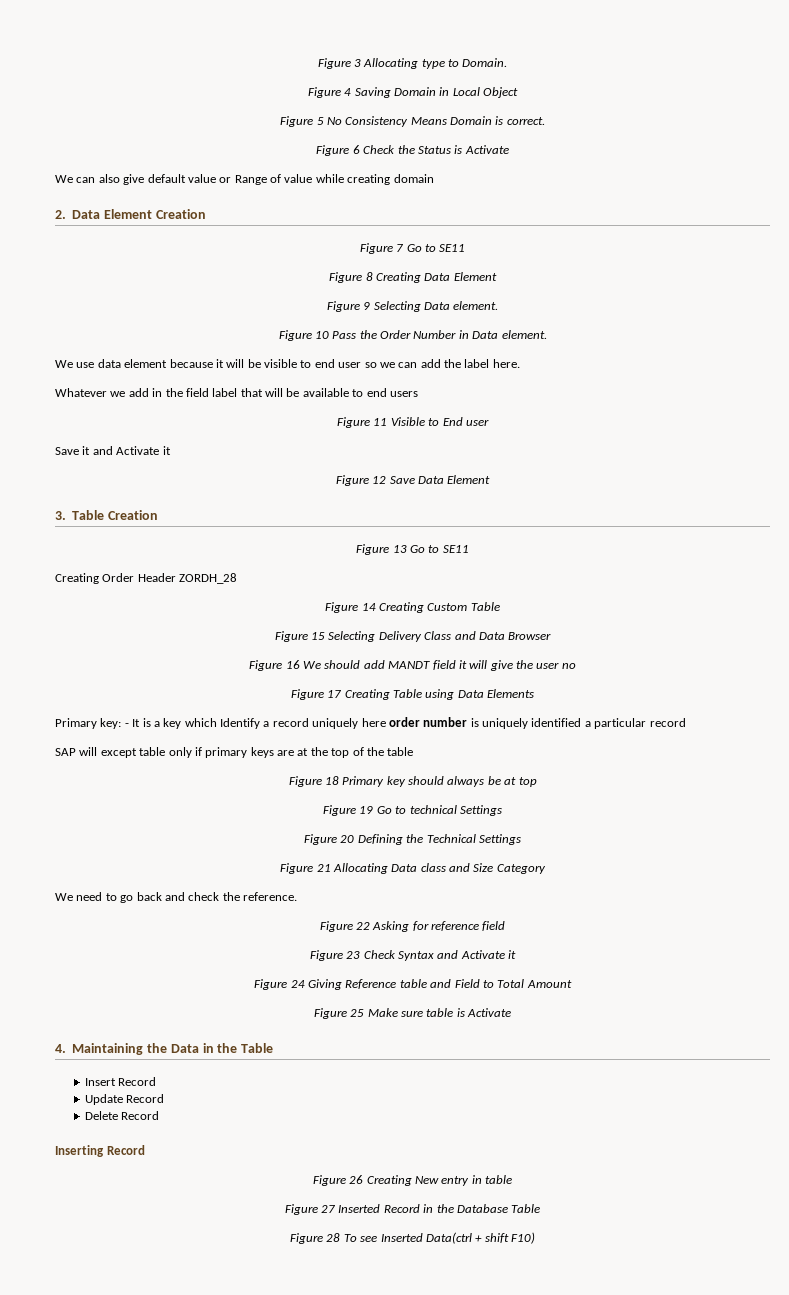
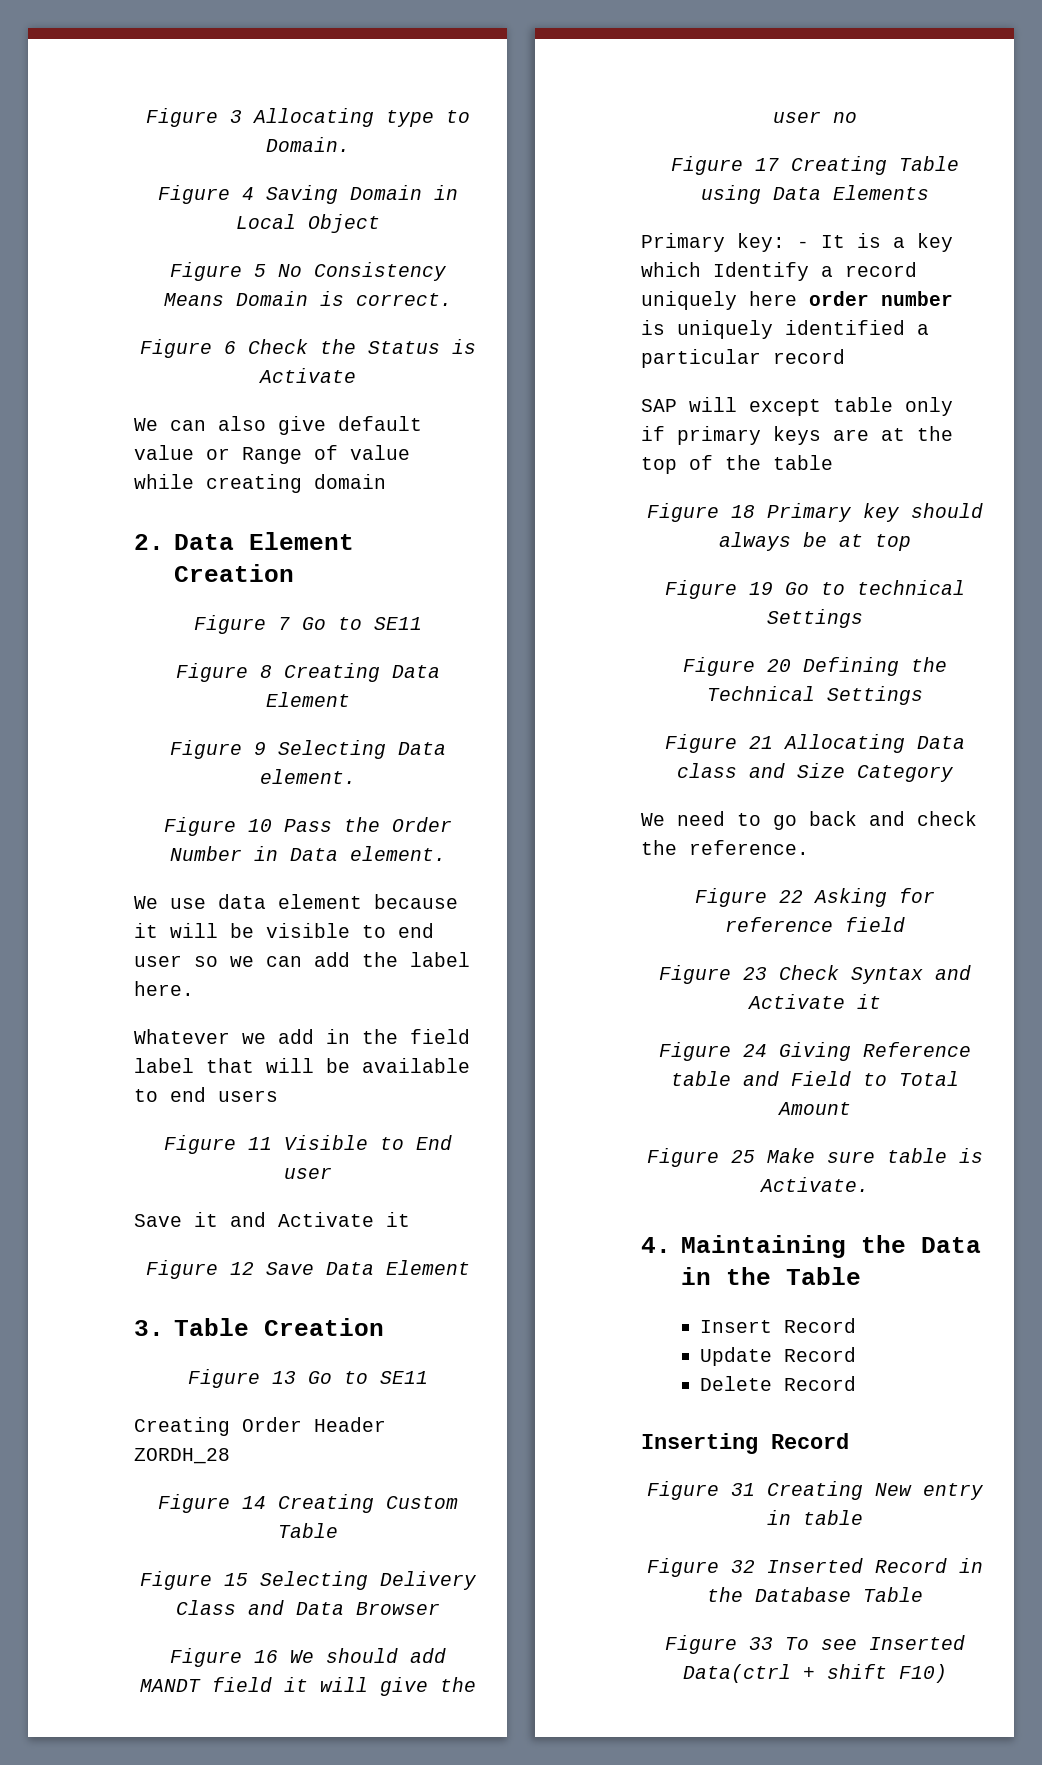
- Figure 25 Make sure table is Activate
+ Figure 25 Make sure table is Activate.
- Figure 26 Creating New entry in table
+ Figure 31 Creating New entry in table
- Figure 27 Inserted Record in the Database Table
+ Figure 32 Inserted Record in the Database Table
- Figure 28 To see Inserted Data(ctrl + shift F10)
+ Figure 33 To see Inserted Data(ctrl + shift F10)

